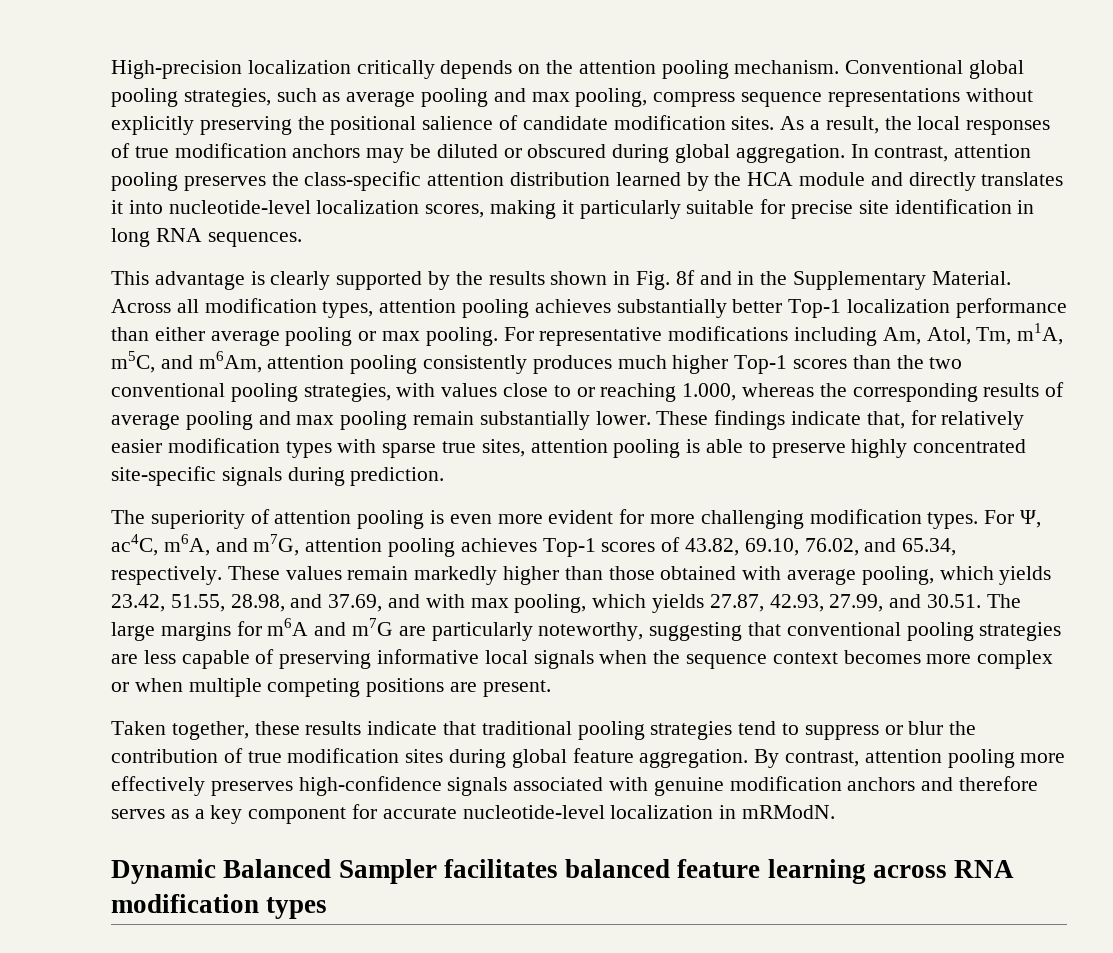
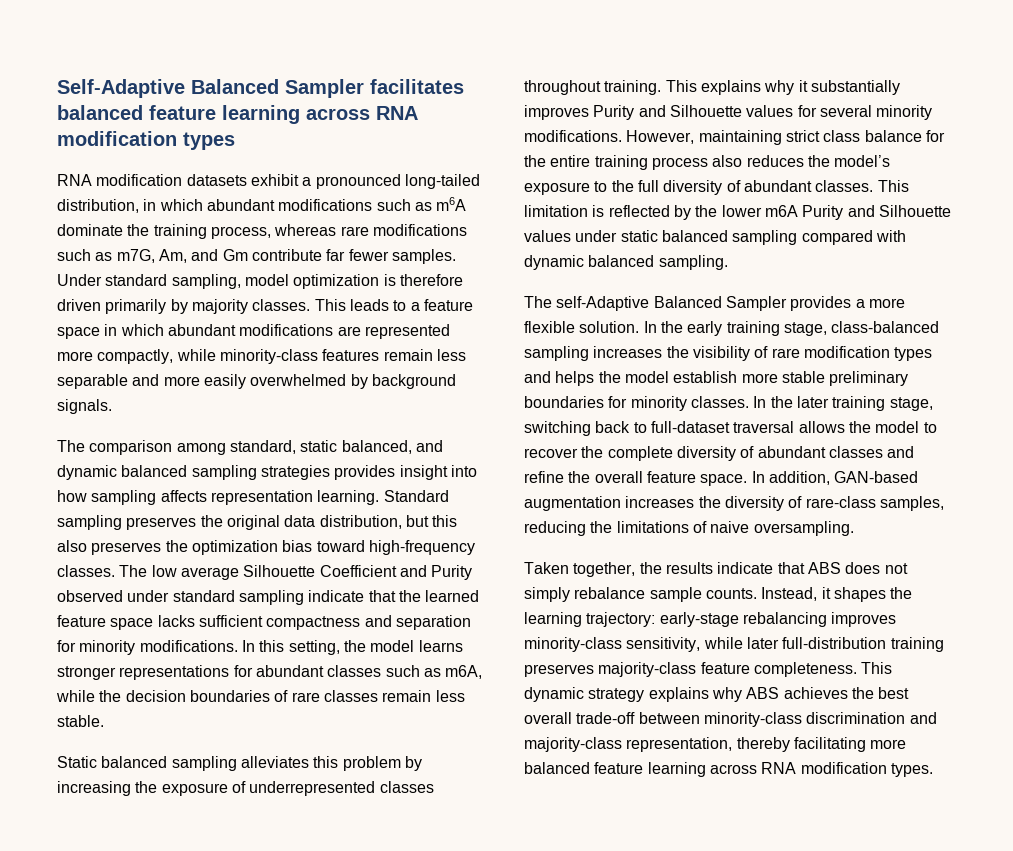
- High-precision localization critically depends on the attention pooling mechanism. Conventional global pooling strategies, such as average pooling and max pooling, compress sequence representations without explicitly preserving the positional salience of candidate modification sites. As a result, the local responses of true modification anchors may be diluted or obscured during global aggregation. In contrast, attention pooling preserves the class-specific attention distribution learned by the HCA module and directly translates it into nucleotide-level localization scores, making it particularly suitable for precise site identification in long RNA sequences.
- This advantage is clearly supported by the results shown in Fig. 8f and in the Supplementary Material. Across all modification types, attention pooling achieves substantially better Top-1 localization performance than either average pooling or max pooling. For representative modifications including Am, Atol, Tm, m1A, m5C, and m6Am, attention pooling consistently produces much higher Top-1 scores than the two conventional pooling strategies, with values close to or reaching 1.000, whereas the corresponding results of average pooling and max pooling remain substantially lower. These findings indicate that, for relatively easier modification types with sparse true sites, attention pooling is able to preserve highly concentrated site-specific signals during prediction.
- The superiority of attention pooling is even more evident for more challenging modification types. For Ψ, ac4C, m6A, and m7G, attention pooling achieves Top-1 scores of 43.82, 69.10, 76.02, and 65.34, respectively. These values remain markedly higher than those obtained with average pooling, which yields 23.42, 51.55, 28.98, and 37.69, and with max pooling, which yields 27.87, 42.93, 27.99, and 30.51. The large margins for m6A and m7G are particularly noteworthy, suggesting that conventional pooling strategies are less capable of preserving informative local signals when the sequence context becomes more complex or when multiple competing positions are present.
- Taken together, these results indicate that traditional pooling strategies tend to suppress or blur the contribution of true modification sites during global feature aggregation. By contrast, attention pooling more effectively preserves high-confidence signals associated with genuine modification anchors and therefore serves as a key component for accurate nucleotide-level localization in mRModN.
- Dynamic Balanced Sampler facilitates balanced feature learning across RNA modification types
+ Self-Adaptive Balanced Sampler facilitates balanced feature learning across RNA modification types
+ RNA modification datasets exhibit a pronounced long-tailed distribution, in which abundant modifications such as m6A dominate the training process, whereas rare modifications such as m7G, Am, and Gm contribute far fewer samples. Under standard sampling, model optimization is therefore driven primarily by majority classes. This leads to a feature space in which abundant modifications are represented more compactly, while minority-class features remain less separable and more easily overwhelmed by background signals.
+ The comparison among standard, static balanced, and dynamic balanced sampling strategies provides insight into how sampling affects representation learning. Standard sampling preserves the original data distribution, but this also preserves the optimization bias toward high-frequency classes. The low average Silhouette Coefficient and Purity observed under standard sampling indicate that the learned feature space lacks sufficient compactness and separation for minority modifications. In this setting, the model learns stronger representations for abundant classes such as m6A, while the decision boundaries of rare classes remain less stable.
+ Static balanced sampling alleviates this problem by increasing the exposure of underrepresented classes throughout training. This explains why it substantially improves Purity and Silhouette values for several minority modifications. However, maintaining strict class balance for the entire training process also reduces the model’s exposure to the full diversity of abundant classes. This limitation is reflected by the lower m6A Purity and Silhouette values under static balanced sampling compared with dynamic balanced sampling.
+ The self-Adaptive Balanced Sampler provides a more flexible solution. In the early training stage, class-balanced sampling increases the visibility of rare modification types and helps the model establish more stable preliminary boundaries for minority classes. In the later training stage, switching back to full-dataset traversal allows the model to recover the complete diversity of abundant classes and refine the overall feature space. In addition, GAN-based augmentation increases the diversity of rare-class samples, reducing the limitations of naive oversampling.
+ Taken together, the results indicate that ABS does not simply rebalance sample counts. Instead, it shapes the learning trajectory: early-stage rebalancing improves minority-class sensitivity, while later full-distribution training preserves majority-class feature completeness. This dynamic strategy explains why ABS achieves the best overall trade-off between minority-class discrimination and majority-class representation, thereby facilitating more balanced feature learning across RNA modification types.

